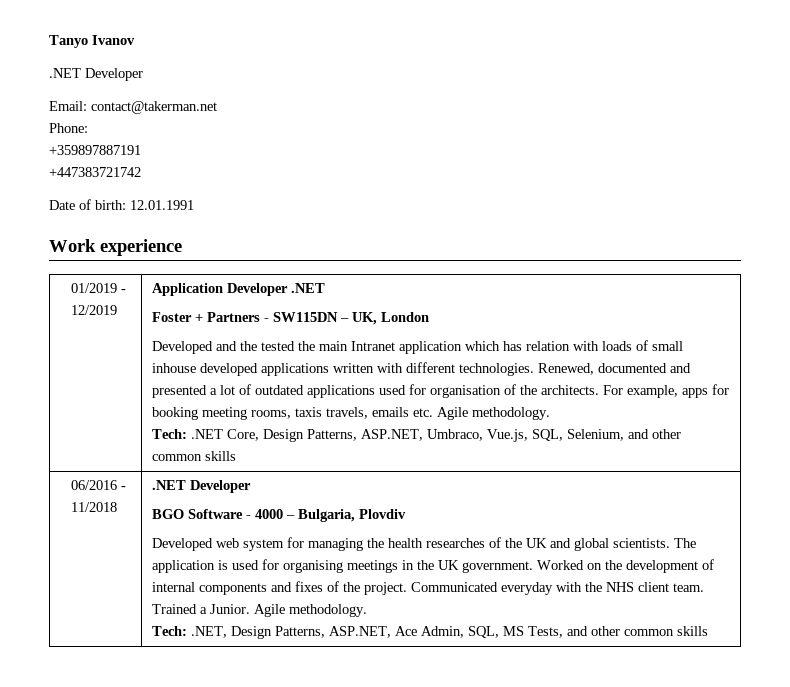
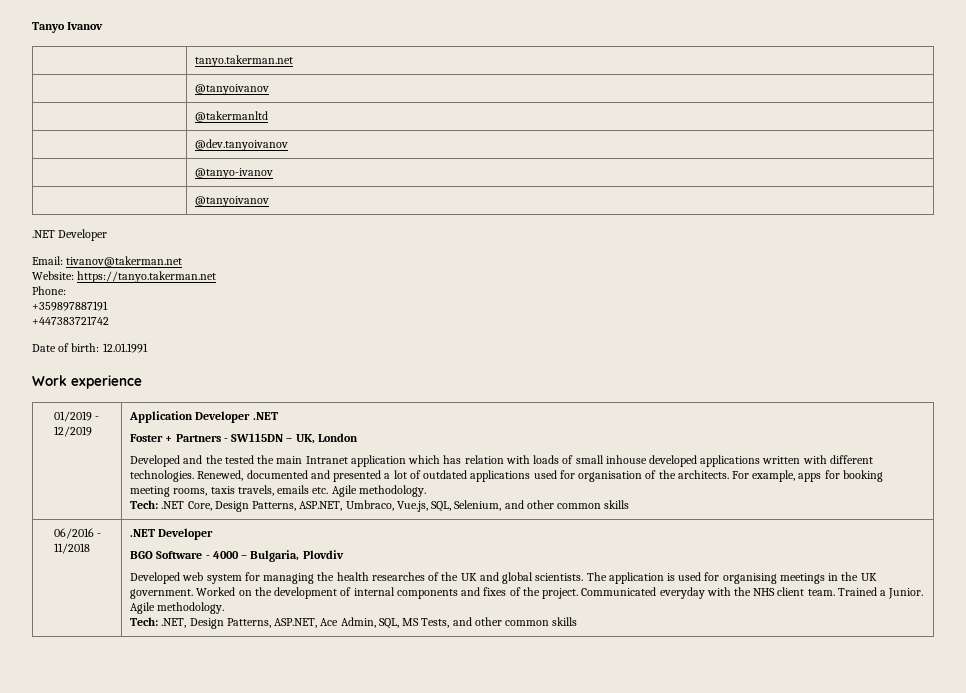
+ | tanyo.takerman.net
+ | @tanyoivanov
+ | @takermanltd
+ | @dev.tanyoivanov
+ | @tanyo-ivanov
+ | @tanyoivanov
- Email: contact@takerman.net
+ Email: tivanov@takerman.net
+ Website: https://tanyo.takerman.net

